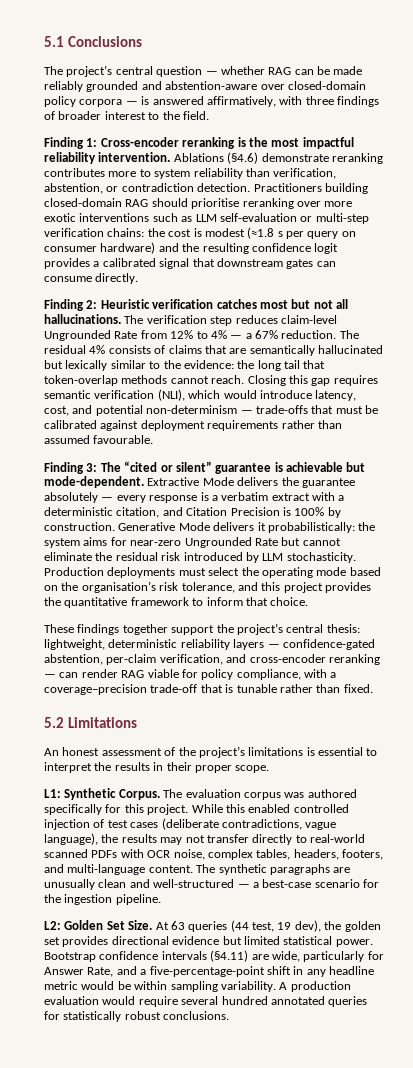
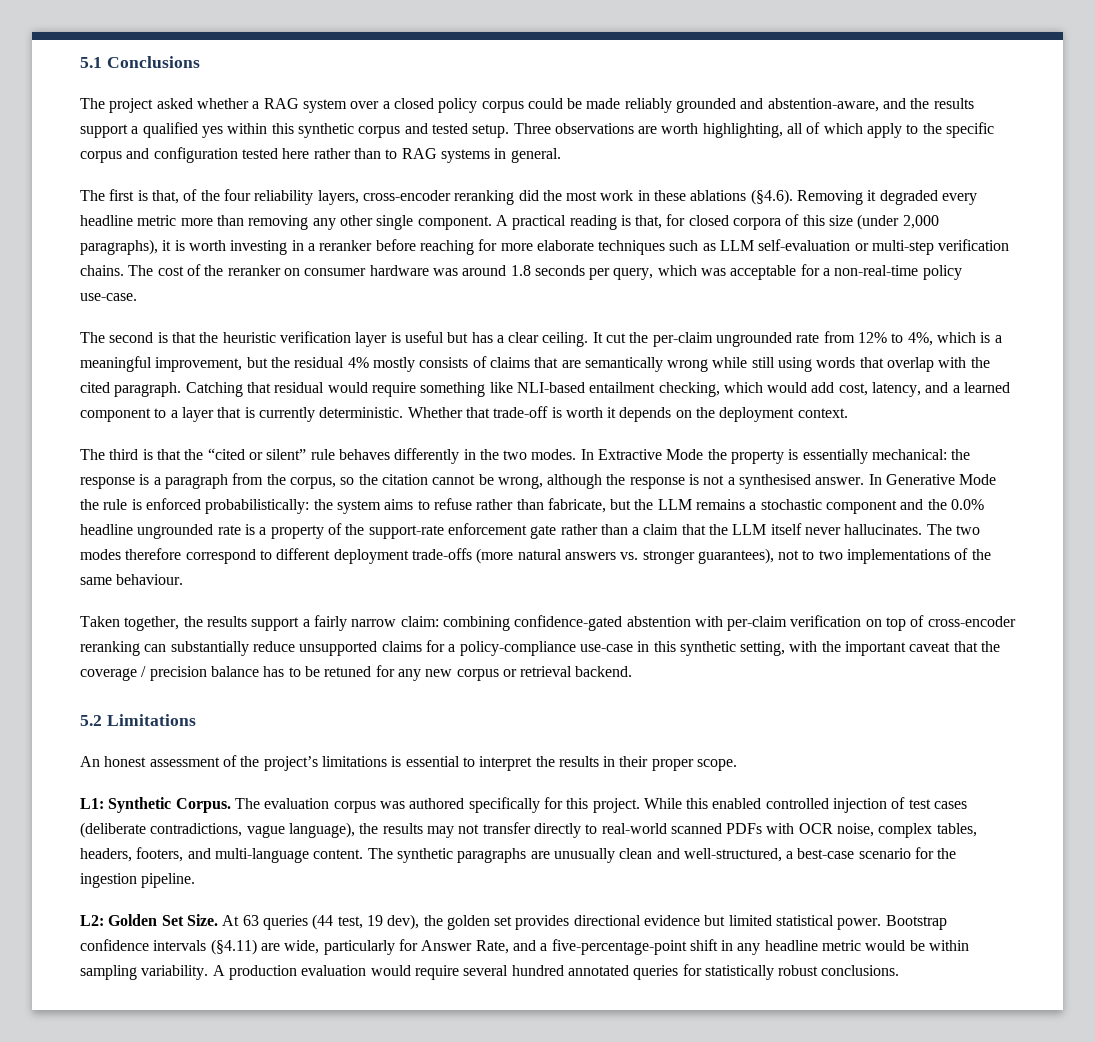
- The project’s central question — whether RAG can be made reliably grounded and abstention-aware over closed-domain policy corpora — is answered affirmatively, with three findings of broader interest to the field.
- Finding 1: Cross-encoder reranking is the most impactful reliability intervention. Ablations (§4.6) demonstrate reranking contributes more to system reliability than verification, abstention, or contradiction detection. Practitioners building closed-domain RAG should prioritise reranking over more exotic interventions such as LLM self-evaluation or multi-step verification chains: the cost is modest (≈1.8 s per query on consumer hardware) and the resulting confidence logit provides a calibrated signal that downstream gates can consume directly.
- Finding 2: Heuristic verification catches most but not all hallucinations. The verification step reduces claim-level Ungrounded Rate from 12% to 4% — a 67% reduction. The residual 4% consists of claims that are semantically hallucinated but lexically similar to the evidence: the long tail that token-overlap methods cannot reach. Closing this gap requires semantic verification (NLI), which would introduce latency, cost, and potential non-determinism — trade-offs that must be calibrated against deployment requirements rather than assumed favourable.
- Finding 3: The “cited or silent” guarantee is achievable but mode-dependent. Extractive Mode delivers the guarantee absolutely — every response is a verbatim extract with a deterministic citation, and Citation Precision is 100% by construction. Generative Mode delivers it probabilistically: the system aims for near-zero Ungrounded Rate but cannot eliminate the residual risk introduced by LLM stochasticity. Production deployments must select the operating mode based on the organisation’s risk tolerance, and this project provides the quantitative framework to inform that choice.
- These findings together support the project’s central thesis: lightweight, deterministic reliability layers — confidence-gated abstention, per-claim verification, and cross-encoder reranking — can render RAG viable for policy compliance, with a coverage–precision trade-off that is tunable rather than fixed.
+ The project asked whether a RAG system over a closed policy corpus could be made reliably grounded and abstention-aware, and the results support a qualified yes within this synthetic corpus and tested setup. Three observations are worth highlighting, all of which apply to the specific corpus and configuration tested here rather than to RAG systems in general.
+ The first is that, of the four reliability layers, cross-encoder reranking did the most work in these ablations (§4.6). Removing it degraded every headline metric more than removing any other single component. A practical reading is that, for closed corpora of this size (under 2,000 paragraphs), it is worth investing in a reranker before reaching for more elaborate techniques such as LLM self-evaluation or multi-step verification chains. The cost of the reranker on consumer hardware was around 1.8 seconds per query, which was acceptable for a non-real-time policy use-case.
+ The second is that the heuristic verification layer is useful but has a clear ceiling. It cut the per-claim ungrounded rate from 12% to 4%, which is a meaningful improvement, but the residual 4% mostly consists of claims that are semantically wrong while still using words that overlap with the cited paragraph. Catching that residual would require something like NLI-based entailment checking, which would add cost, latency, and a learned component to a layer that is currently deterministic. Whether that trade-off is worth it depends on the deployment context.
+ The third is that the “cited or silent” rule behaves differently in the two modes. In Extractive Mode the property is essentially mechanical: the response is a paragraph from the corpus, so the citation cannot be wrong, although the response is not a synthesised answer. In Generative Mode the rule is enforced probabilistically: the system aims to refuse rather than fabricate, but the LLM remains a stochastic component and the 0.0% headline ungrounded rate is a property of the support-rate enforcement gate rather than a claim that the LLM itself never hallucinates. The two modes therefore correspond to different deployment trade-offs (more natural answers vs. stronger guarantees), not to two implementations of the same behaviour.
+ Taken together, the results support a fairly narrow claim: combining confidence-gated abstention with per-claim verification on top of cross-encoder reranking can substantially reduce unsupported claims for a policy-compliance use-case in this synthetic setting, with the important caveat that the coverage / precision balance has to be retuned for any new corpus or retrieval backend.
- The synthetic paragraphs are unusually clean and well-structured — a best-case scenario for the ingestion pipeline.
+ The synthetic paragraphs are unusually clean and well-structured, a best-case scenario for the ingestion pipeline.

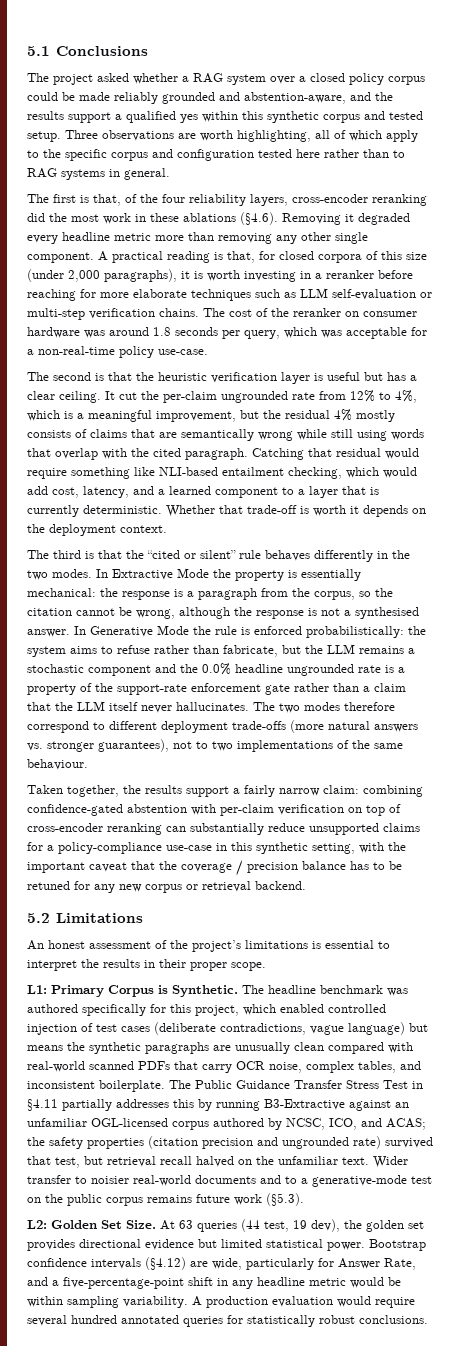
- L1: Synthetic Corpus. The evaluation corpus was authored specifically for this project. While this enabled controlled injection of test cases (deliberate contradictions, vague language), the results may not transfer directly to real-world scanned PDFs with OCR noise, complex tables, headers, footers, and multi-language content. The synthetic paragraphs are unusually clean and well-structured, a best-case scenario for the ingestion pipeline.
+ L1: Primary Corpus is Synthetic. The headline benchmark was authored specifically for this project, which enabled controlled injection of test cases (deliberate contradictions, vague language) but means the synthetic paragraphs are unusually clean compared with real-world scanned PDFs that carry OCR noise, complex tables, and inconsistent boilerplate. The Public Guidance Transfer Stress Test in §4.11 partially addresses this by running B3-Extractive against an unfamiliar OGL-licensed corpus authored by NCSC, ICO, and ACAS; the safety properties (citation precision and ungrounded rate) survived that test, but retrieval recall halved on the unfamiliar text. Wider transfer to noisier real-world documents and to a generative-mode test on the public corpus remains future work (§5.3).
- Bootstrap confidence intervals (§4.11) are wide, particularly for Answer Rate, and a five-percentage-point shift in any headline metric would be within sampling variability.
+ Bootstrap confidence intervals (§4.12) are wide, particularly for Answer Rate, and a five-percentage-point shift in any headline metric would be within sampling variability.

